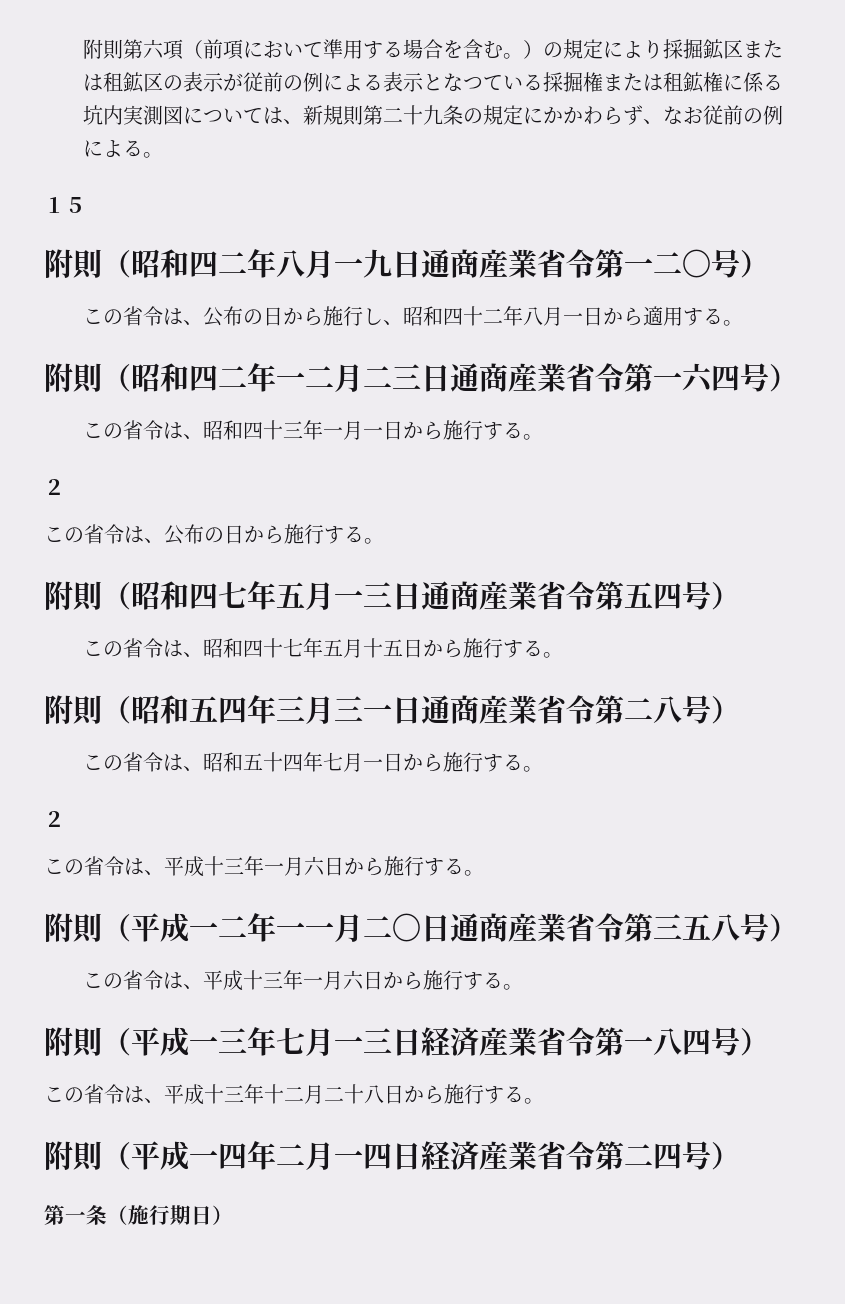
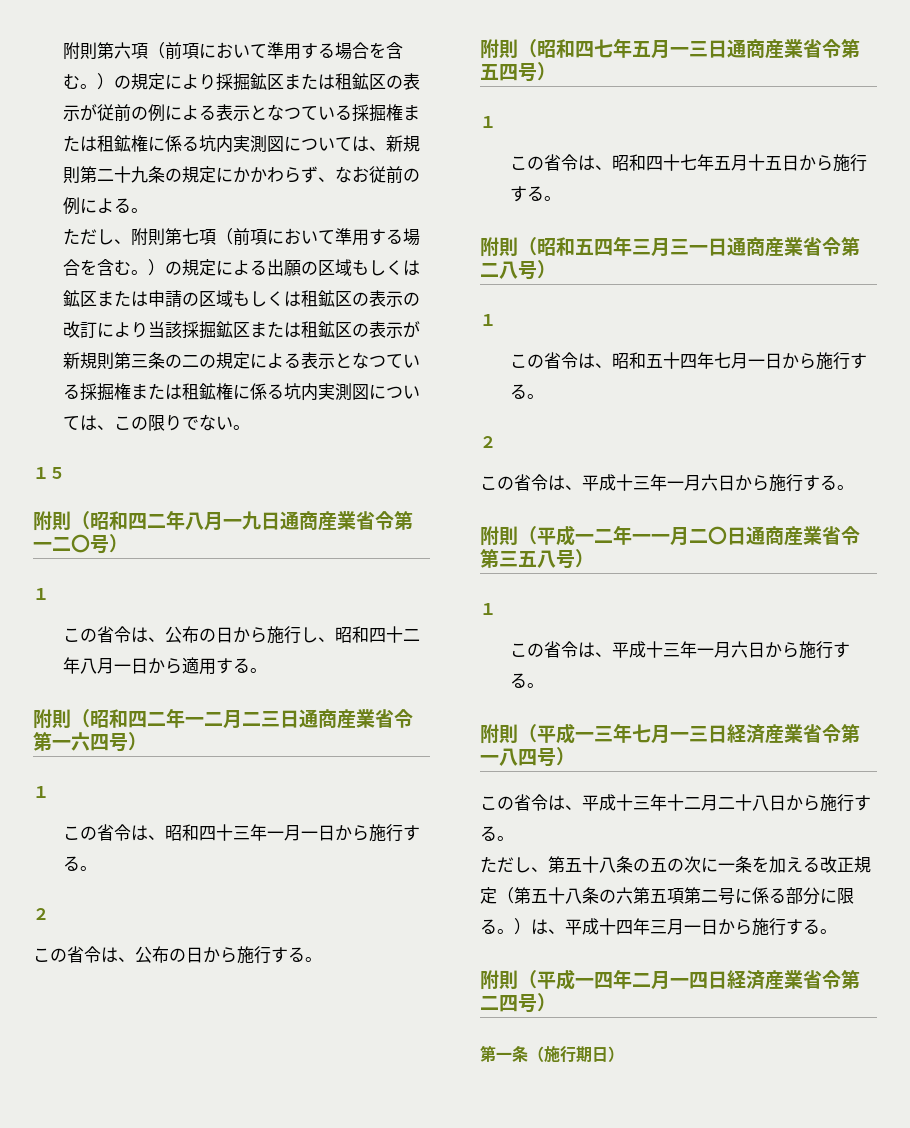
+ ただし、附則第七項（前項において準用する場合を含む。）の規定による出願の区域もしくは鉱区または申請の区域もしくは租鉱区の表示の改訂により当該採掘鉱区または租鉱区の表示が新規則第三条の二の規定による表示となつている採掘権または租鉱権に係る坑内実測図については、この限りでない。
  附則（昭和四二年八月一九日通商産業省令第一二〇号）
+ １
  附則（昭和四二年一二月二三日通商産業省令第一六四号）
+ １
  附則（昭和四七年五月一三日通商産業省令第五四号）
+ １
  附則（昭和五四年三月三一日通商産業省令第二八号）
+ １
  附則（平成一二年一一月二〇日通商産業省令第三五八号）
+ １
+ ただし、第五十八条の五の次に一条を加える改正規定（第五十八条の六第五項第二号に係る部分に限る。）は、平成十四年三月一日から施行する。

